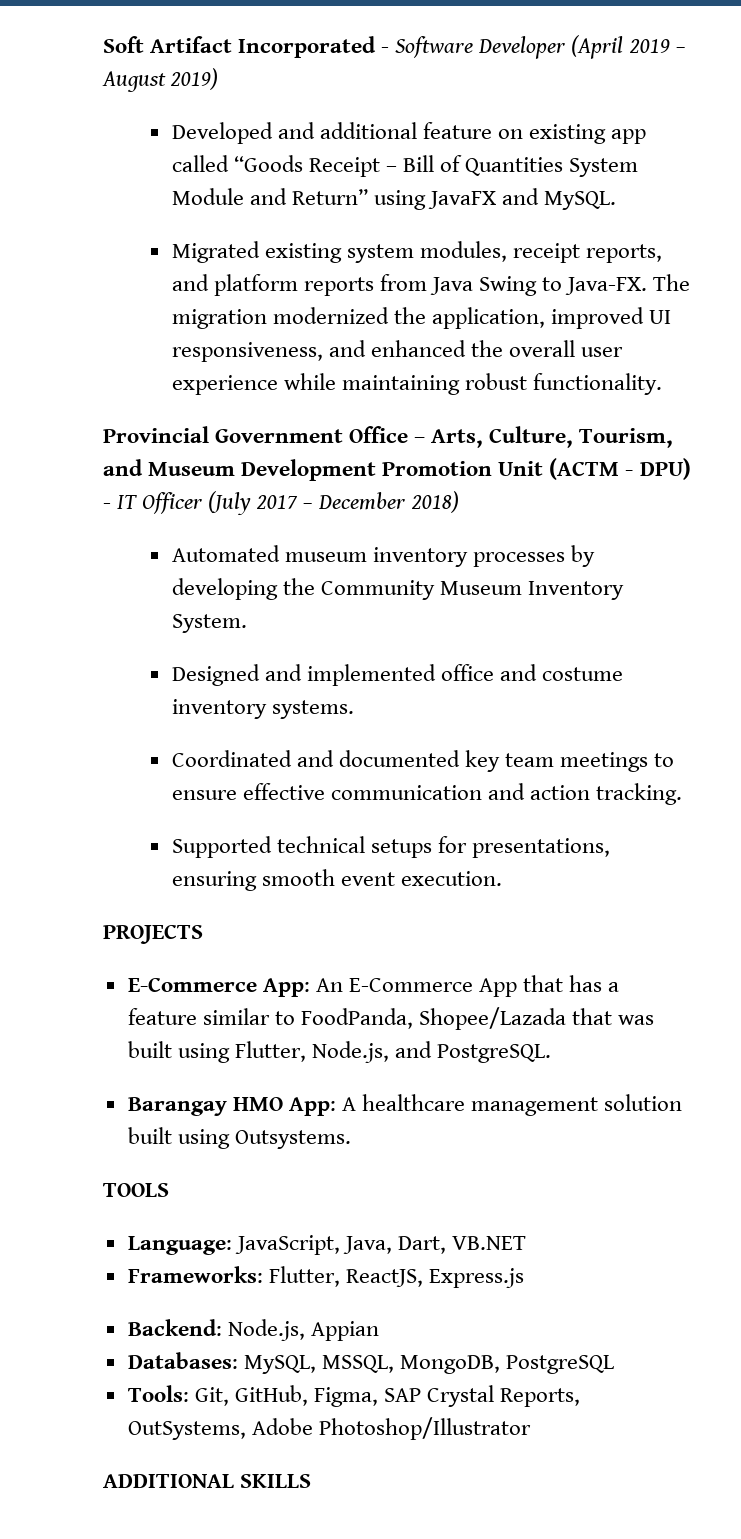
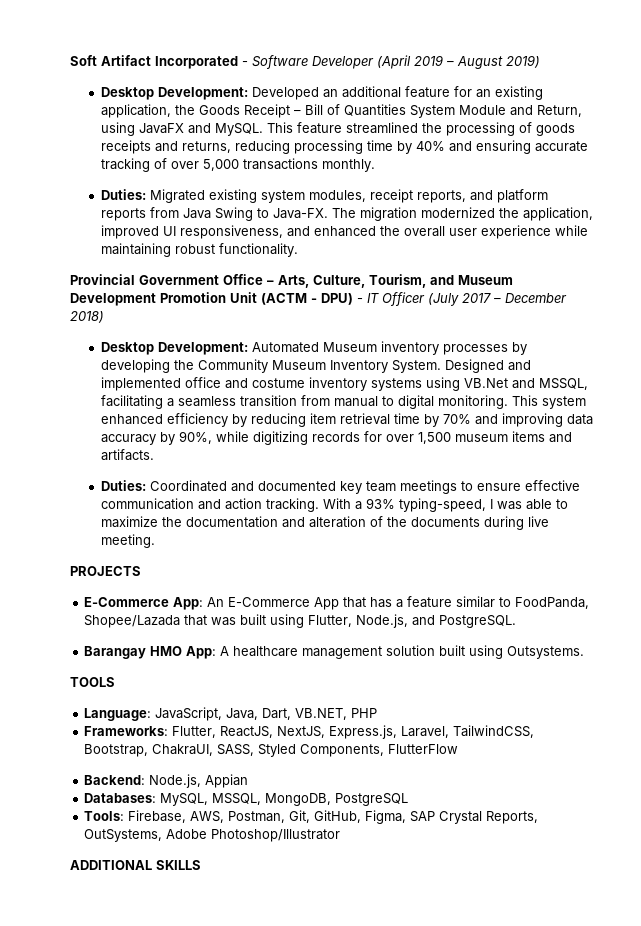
- Developed and additional feature on existing app called “Goods Receipt – Bill of Quantities System Module and Return” using JavaFX and MySQL.
- Migrated existing system modules, receipt reports, and platform reports from Java Swing to Java-FX.
+ Desktop Development: Developed an additional feature for an existing application, the Goods Receipt – Bill of Quantities System Module and Return, using JavaFX and MySQL. This feature streamlined the processing of goods receipts and returns, reducing processing time by 40% and ensuring accurate tracking of over 5,000 transactions monthly.
+ Duties: Migrated existing system modules, receipt reports, and platform reports from Java Swing to Java-FX.
- Automated museum inventory processes by developing the Community Museum Inventory System.
- Designed and implemented office and costume inventory systems.
- Coordinated and documented key team meetings to ensure effective communication and action tracking.
- Supported technical setups for presentations, ensuring smooth event execution.
+ Desktop Development: Automated Museum inventory processes by developing the Community Museum Inventory System. Designed and implemented office and costume inventory systems using VB.Net and MSSQL, facilitating a seamless transition from manual to digital monitoring. This system enhanced efficiency by reducing item retrieval time by 70% and improving data accuracy by 90%, while digitizing records for over 1,500 museum items and artifacts.
+ Duties: Coordinated and documented key team meetings to ensure effective communication and action tracking. With a 93% typing-speed, I was able to maximize the documentation and alteration of the documents during live meeting.
- Language: JavaScript, Java, Dart, VB.NET
+ Language: JavaScript, Java, Dart, VB.NET, PHP
- Frameworks: Flutter, ReactJS, Express.js
+ Frameworks: Flutter, ReactJS, NextJS, Express.js, Laravel, TailwindCSS, Bootstrap, ChakraUI, SASS, Styled Components, FlutterFlow
- Tools: Git, GitHub, Figma, SAP Crystal Reports, OutSystems, Adobe Photoshop/Illustrator
+ Tools: Firebase, AWS, Postman, Git, GitHub, Figma, SAP Crystal Reports, OutSystems, Adobe Photoshop/Illustrator

